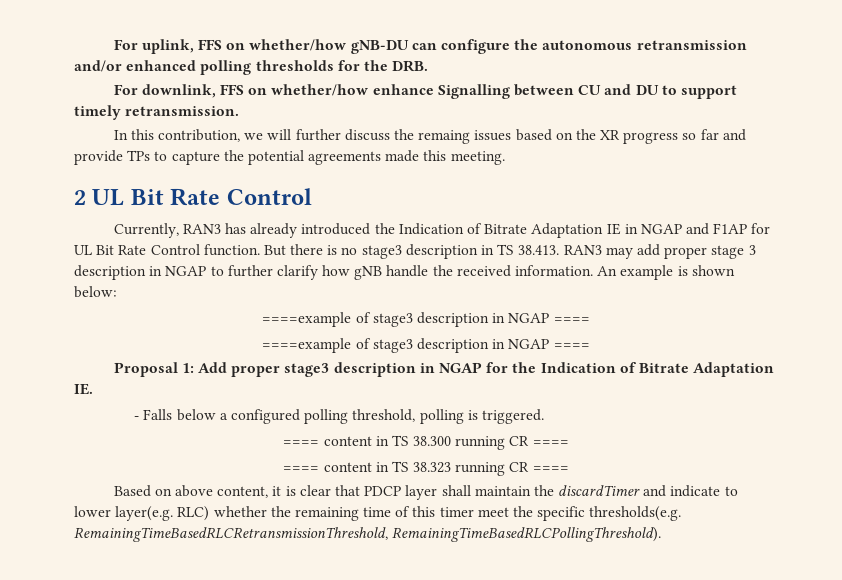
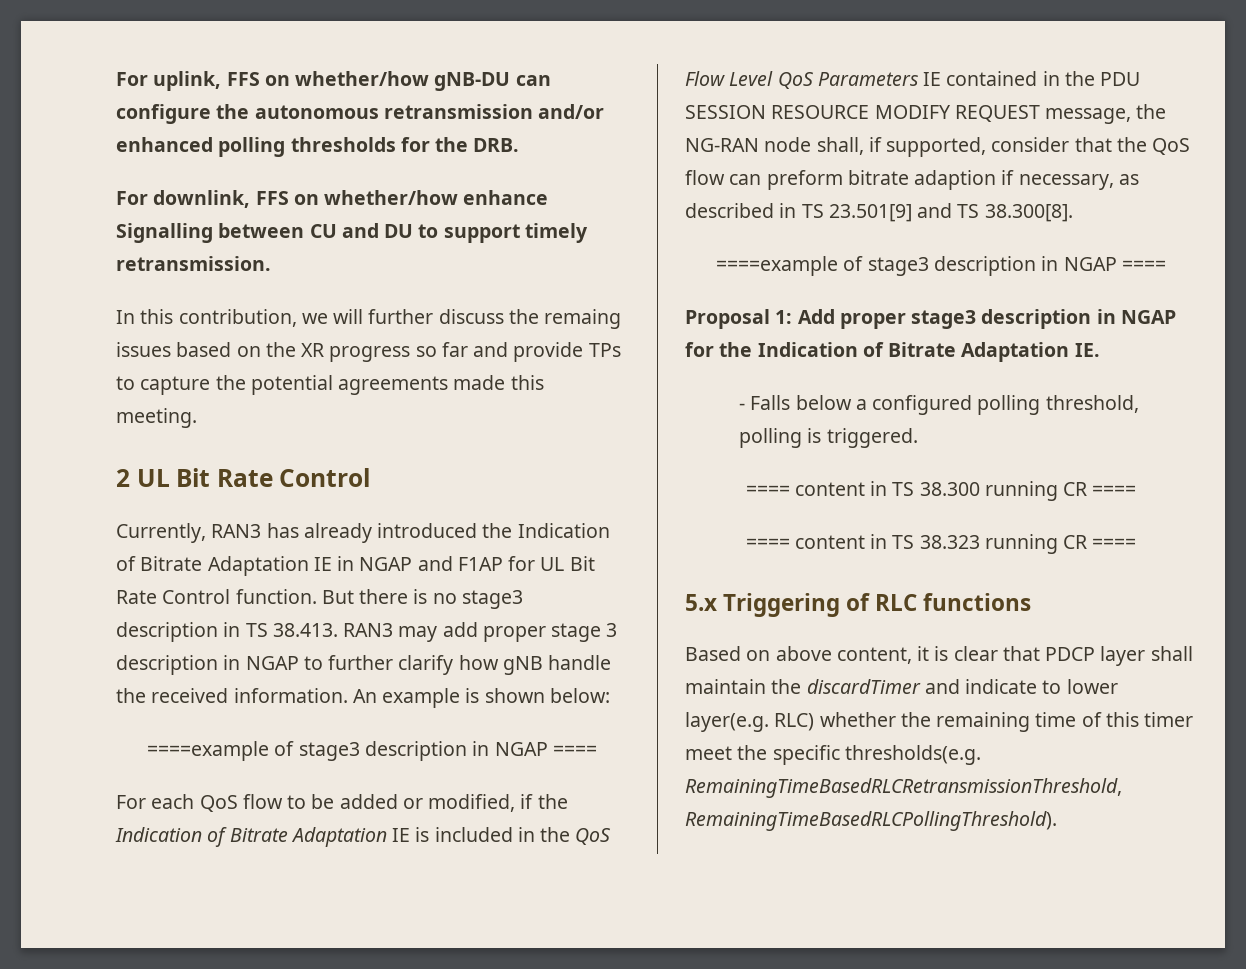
+ For each QoS flow to be added or modified, if the Indication of Bitrate Adaptation IE is included in the QoS Flow Level QoS Parameters IE contained in the PDU SESSION RESOURCE MODIFY REQUEST message, the NG-RAN node shall, if supported, consider that the QoS flow can preform bitrate adaption if necessary, as described in TS 23.501[9] and TS 38.300[8].
+ 5.x Triggering of RLC functions

